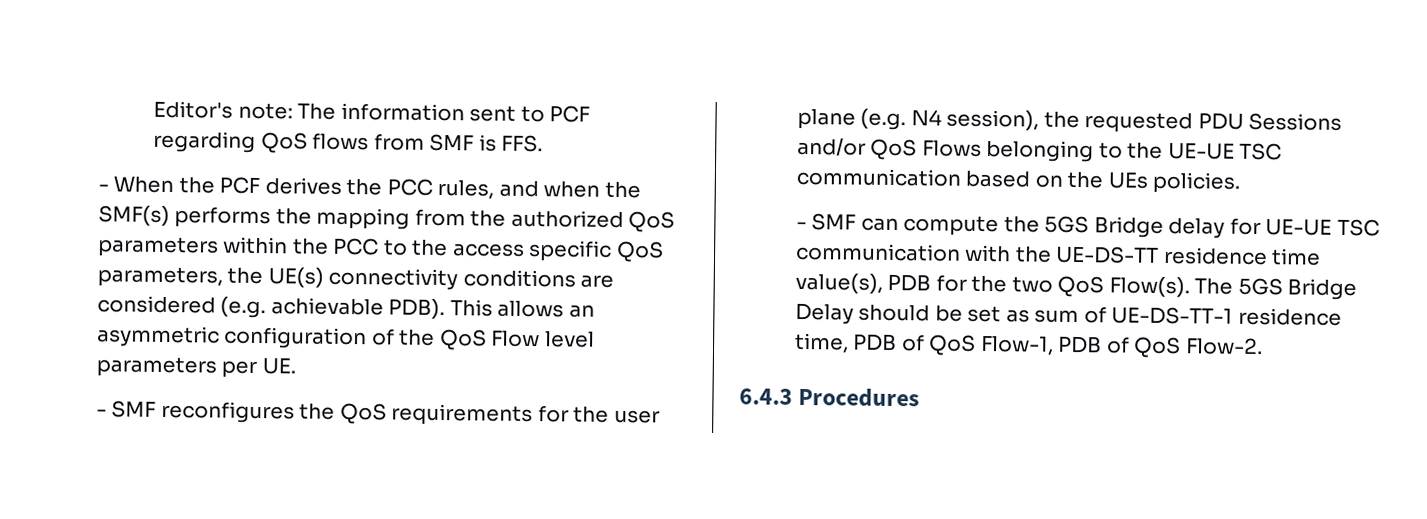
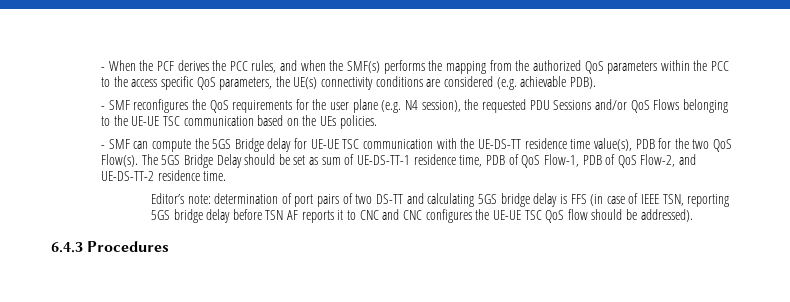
- Editor's note: The information sent to PCF regarding QoS flows from SMF is FFS.
- This allows an asymmetric configuration of the QoS Flow level parameters per UE.
- The 5GS Bridge Delay should be set as sum of UE-DS-TT-1 residence time, PDB of QoS Flow-1, PDB of QoS Flow-2.
+ The 5GS Bridge Delay should be set as sum of UE-DS-TT-1 residence time, PDB of QoS Flow-1, PDB of QoS Flow-2, and UE-DS-TT-2 residence time.
+ Editor’s note: determination of port pairs of two DS-TT and calculating 5GS bridge delay is FFS (in case of IEEE TSN, reporting 5GS bridge delay before TSN AF reports it to CNC and CNC configures the UE-UE TSC QoS flow should be addressed).

